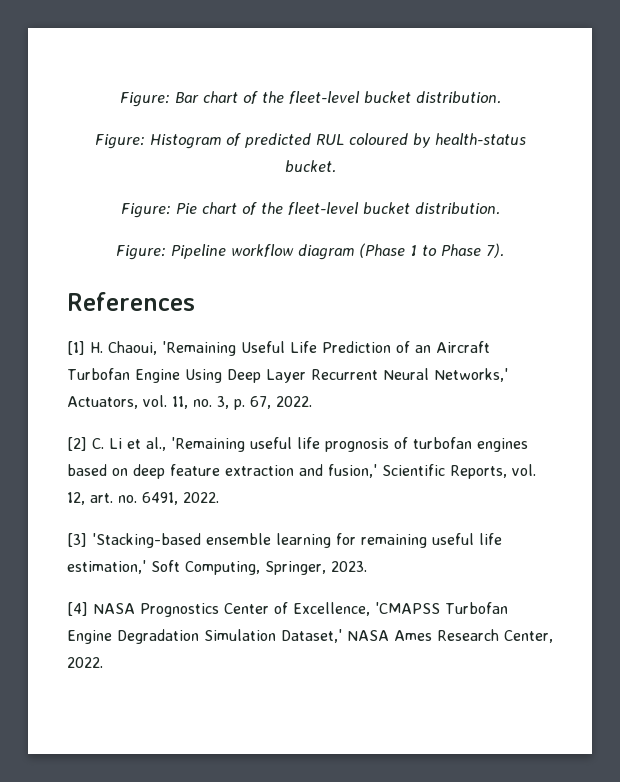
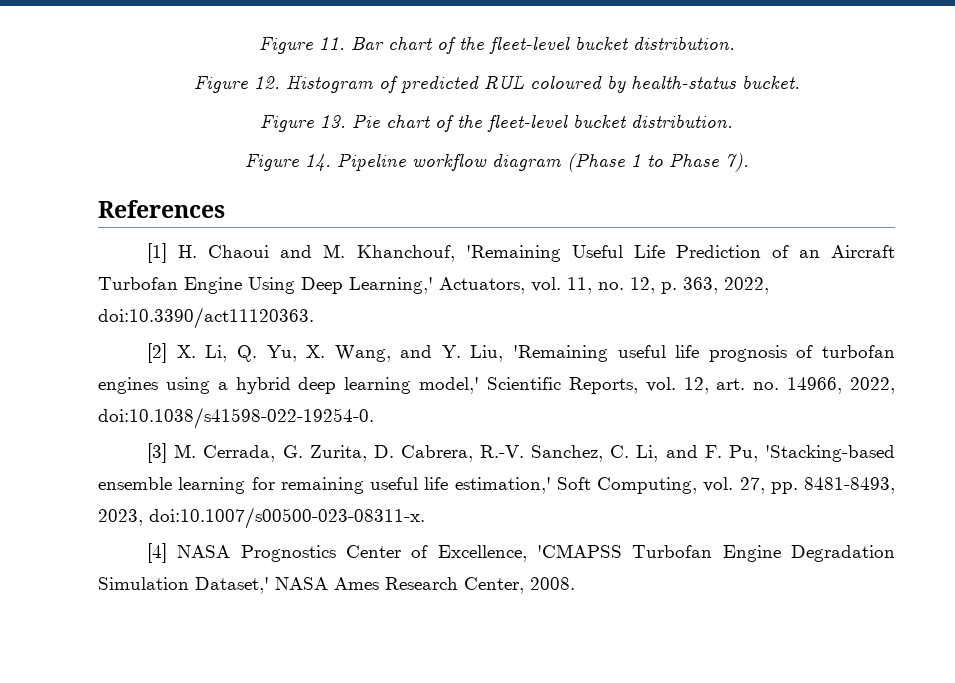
- Figure: Bar chart of the fleet-level bucket distribution.
+ Figure 11. Bar chart of the fleet-level bucket distribution.
- Figure: Histogram of predicted RUL coloured by health-status bucket.
+ Figure 12. Histogram of predicted RUL coloured by health-status bucket.
- Figure: Pie chart of the fleet-level bucket distribution.
+ Figure 13. Pie chart of the fleet-level bucket distribution.
- Figure: Pipeline workflow diagram (Phase 1 to Phase 7).
+ Figure 14. Pipeline workflow diagram (Phase 1 to Phase 7).
- [1] H. Chaoui, 'Remaining Useful Life Prediction of an Aircraft Turbofan Engine Using Deep Layer Recurrent Neural Networks,' Actuators, vol. 11, no. 3, p. 67, 2022.
- [2] C. Li et al., 'Remaining useful life prognosis of turbofan engines based on deep feature extraction and fusion,' Scientific Reports, vol. 12, art. no. 6491, 2022.
- [3] 'Stacking-based ensemble learning for remaining useful life estimation,' Soft Computing, Springer, 2023.
+ [1] H. Chaoui and M. Khanchouf, 'Remaining Useful Life Prediction of an Aircraft Turbofan Engine Using Deep Learning,' Actuators, vol. 11, no. 12, p. 363, 2022, doi:10.3390/act11120363.
+ [2] X. Li, Q. Yu, X. Wang, and Y. Liu, 'Remaining useful life prognosis of turbofan engines using a hybrid deep learning model,' Scientific Reports, vol. 12, art. no. 14966, 2022, doi:10.1038/s41598-022-19254-0.
+ [3] M. Cerrada, G. Zurita, D. Cabrera, R.-V. Sanchez, C. Li, and F. Pu, 'Stacking-based ensemble learning for remaining useful life estimation,' Soft Computing, vol. 27, pp. 8481-8493, 2023, doi:10.1007/s00500-023-08311-x.
- [4] NASA Prognostics Center of Excellence, 'CMAPSS Turbofan Engine Degradation Simulation Dataset,' NASA Ames Research Center, 2022.
+ [4] NASA Prognostics Center of Excellence, 'CMAPSS Turbofan Engine Degradation Simulation Dataset,' NASA Ames Research Center, 2008.

